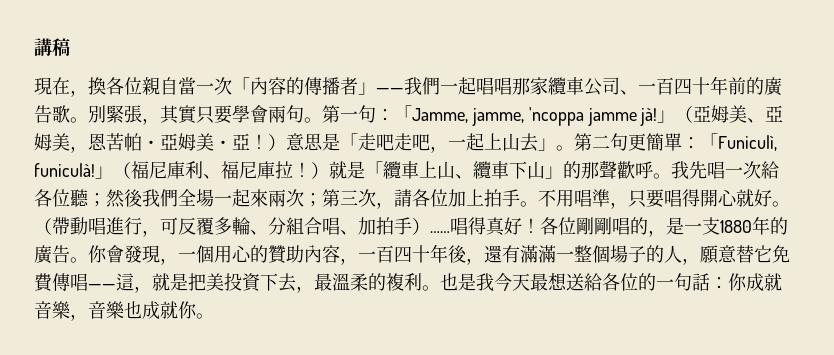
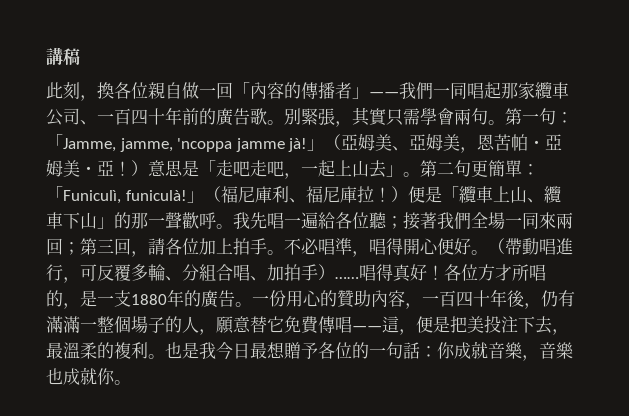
- 現在，換各位親自當一次「內容的傳播者」——我們一起唱唱那家纜車公司、一百四十年前的廣告歌。
+ 此刻，換各位親自做一回「內容的傳播者」——我們一同唱起那家纜車公司、一百四十年前的廣告歌。
- 別緊張，其實只要學會兩句。
+ 別緊張，其實只需學會兩句。
- 第二句更簡單：「Funiculì, funiculà!」（福尼庫利、福尼庫拉！）就是「纜車上山、纜車下山」的那聲歡呼。
+ 第二句更簡單：「Funiculì, funiculà!」（福尼庫利、福尼庫拉！）便是「纜車上山、纜車下山」的那一聲歡呼。
- 我先唱一次給各位聽；然後我們全場一起來兩次；第三次，請各位加上拍手。
+ 我先唱一遍給各位聽；接著我們全場一同來兩回；第三回，請各位加上拍手。
- 不用唱準，只要唱得開心就好。
+ 不必唱準，唱得開心便好。
- 各位剛剛唱的，是一支1880年的廣告。
+ 各位方才所唱的，是一支1880年的廣告。
- 你會發現，一個用心的贊助內容，一百四十年後，還有滿滿一整個場子的人，願意替它免費傳唱——這，就是把美投資下去，最溫柔的複利。
+ 一份用心的贊助內容，一百四十年後，仍有滿滿一整個場子的人，願意替它免費傳唱——這，便是把美投注下去，最溫柔的複利。
- 也是我今天最想送給各位的一句話：你成就音樂，音樂也成就你。
+ 也是我今日最想贈予各位的一句話：你成就音樂，音樂也成就你。

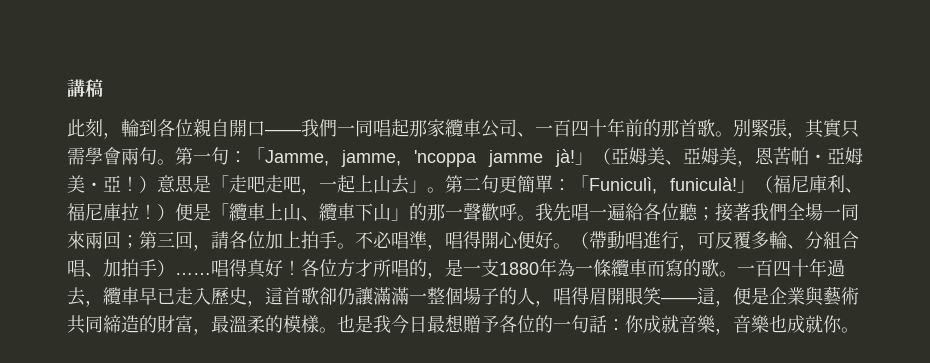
- 此刻，換各位親自做一回「內容的傳播者」——我們一同唱起那家纜車公司、一百四十年前的廣告歌。
+ 此刻，輪到各位親自開口——我們一同唱起那家纜車公司、一百四十年前的那首歌。
- 各位方才所唱的，是一支1880年的廣告。一份用心的贊助內容，一百四十年後，仍有滿滿一整個場子的人，願意替它免費傳唱——這，便是把美投注下去，最溫柔的複利。
+ 各位方才所唱的，是一支1880年為一條纜車而寫的歌。一百四十年過去，纜車早已走入歷史，這首歌卻仍讓滿滿一整個場子的人，唱得眉開眼笑——這，便是企業與藝術共同締造的財富，最溫柔的模樣。

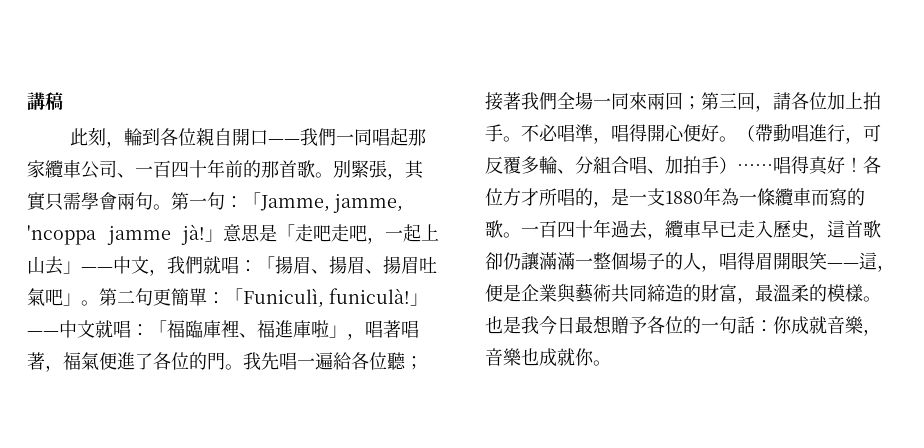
- 第一句：「Jamme, jamme, 'ncoppa jamme jà!」（亞姆美、亞姆美，恩苦帕・亞姆美・亞！）意思是「走吧走吧，一起上山去」。
+ 第一句：「Jamme, jamme, 'ncoppa jamme jà!」意思是「走吧走吧，一起上山去」——中文，我們就唱：「揚眉、揚眉、揚眉吐氣吧」。
- 第二句更簡單：「Funiculì, funiculà!」（福尼庫利、福尼庫拉！）便是「纜車上山、纜車下山」的那一聲歡呼。
+ 第二句更簡單：「Funiculì, funiculà!」——中文就唱：「福臨庫裡、福進庫啦」，唱著唱著，福氣便進了各位的門。

